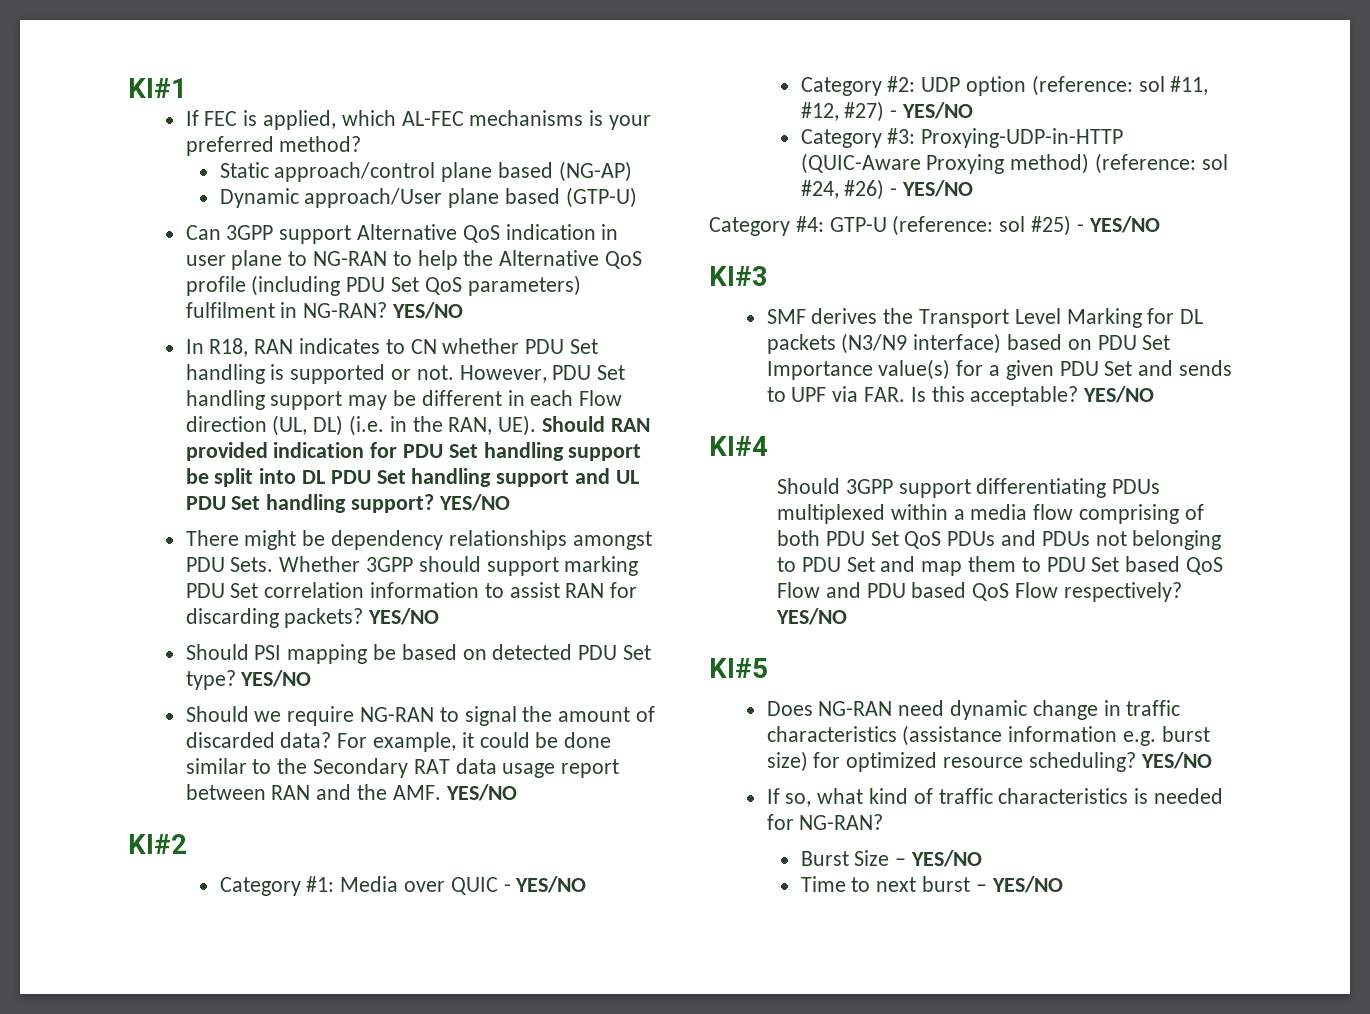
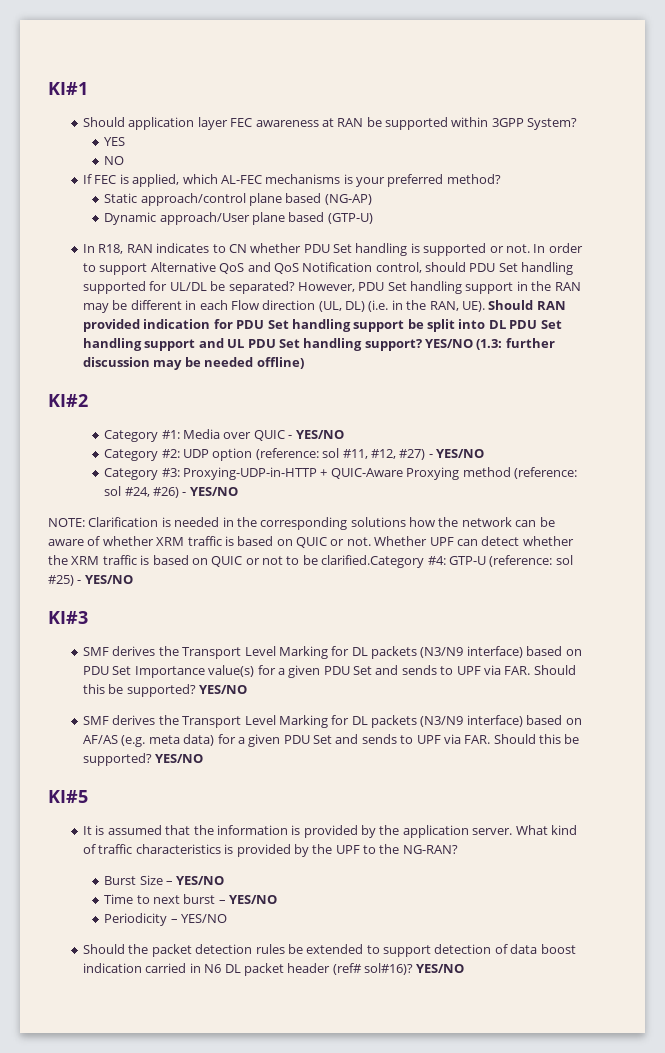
+ Should application layer FEC awareness at RAN be supported within 3GPP System?
+ YES
+ NO
- Can 3GPP support Alternative QoS indication in user plane to NG-RAN to help the Alternative QoS profile (including PDU Set QoS parameters) fulfilment in NG-RAN? YES/NO
+ In order to support Alternative QoS and QoS Notification control, should PDU Set handling supported for UL/DL be separated?
- However, PDU Set handling support may be different in each Flow direction (UL, DL) (i.e. in the RAN, UE). Should RAN provided indication for PDU Set handling support be split into DL PDU Set handling support and UL PDU Set handling support? YES/NO
- There might be dependency relationships amongst PDU Sets. Whether 3GPP should support marking PDU Set correlation information to assist RAN for discarding packets? YES/NO
- Should PSI mapping be based on detected PDU Set type? YES/NO
- Should we require NG-RAN to signal the amount of discarded data? For example, it could be done similar to the Secondary RAT data usage report between RAN and the AMF. YES/NO
+ However, PDU Set handling support in the RAN may be different in each Flow direction (UL, DL) (i.e. in the RAN, UE). Should RAN provided indication for PDU Set handling support be split into DL PDU Set handling support and UL PDU Set handling support? YES/NO (1.3: further discussion may be needed offline)
- Category #3: Proxying-UDP-in-HTTP (QUIC-Aware Proxying method) (reference: sol #24, #26) - YES/NO
+ Category #3: Proxying-UDP-in-HTTP + QUIC-Aware Proxying method (reference: sol #24, #26) - YES/NO
- Category #4: GTP-U (reference: sol #25) - YES/NO
+ NOTE: Clarification is needed in the corresponding solutions how the network can be aware of whether XRM traffic is based on QUIC or not. Whether UPF can detect whether the XRM traffic is based on QUIC or not to be clarified.Category #4: GTP-U (reference: sol #25) - YES/NO
- SMF derives the Transport Level Marking for DL packets (N3/N9 interface) based on PDU Set Importance value(s) for a given PDU Set and sends to UPF via FAR. Is this acceptable? YES/NO
- KI#4
- Should 3GPP support differentiating PDUs multiplexed within a media flow comprising of both PDU Set QoS PDUs and PDUs not belonging to PDU Set and map them to PDU Set based QoS Flow and PDU based QoS Flow respectively? YES/NO
+ SMF derives the Transport Level Marking for DL packets (N3/N9 interface) based on PDU Set Importance value(s) for a given PDU Set and sends to UPF via FAR. Should this be supported? YES/NO
+ SMF derives the Transport Level Marking for DL packets (N3/N9 interface) based on AF/AS (e.g. meta data) for a given PDU Set and sends to UPF via FAR. Should this be supported? YES/NO
  KI#5
- Does NG-RAN need dynamic change in traffic characteristics (assistance information e.g. burst size) for optimized resource scheduling? YES/NO
- If so, what kind of traffic characteristics is needed for NG-RAN?
+ It is assumed that the information is provided by the application server. What kind of traffic characteristics is provided by the UPF to the NG-RAN?
+ Periodicity – YES/NO
+ Should the packet detection rules be extended to support detection of data boost indication carried in N6 DL packet header (ref# sol#16)? YES/NO

